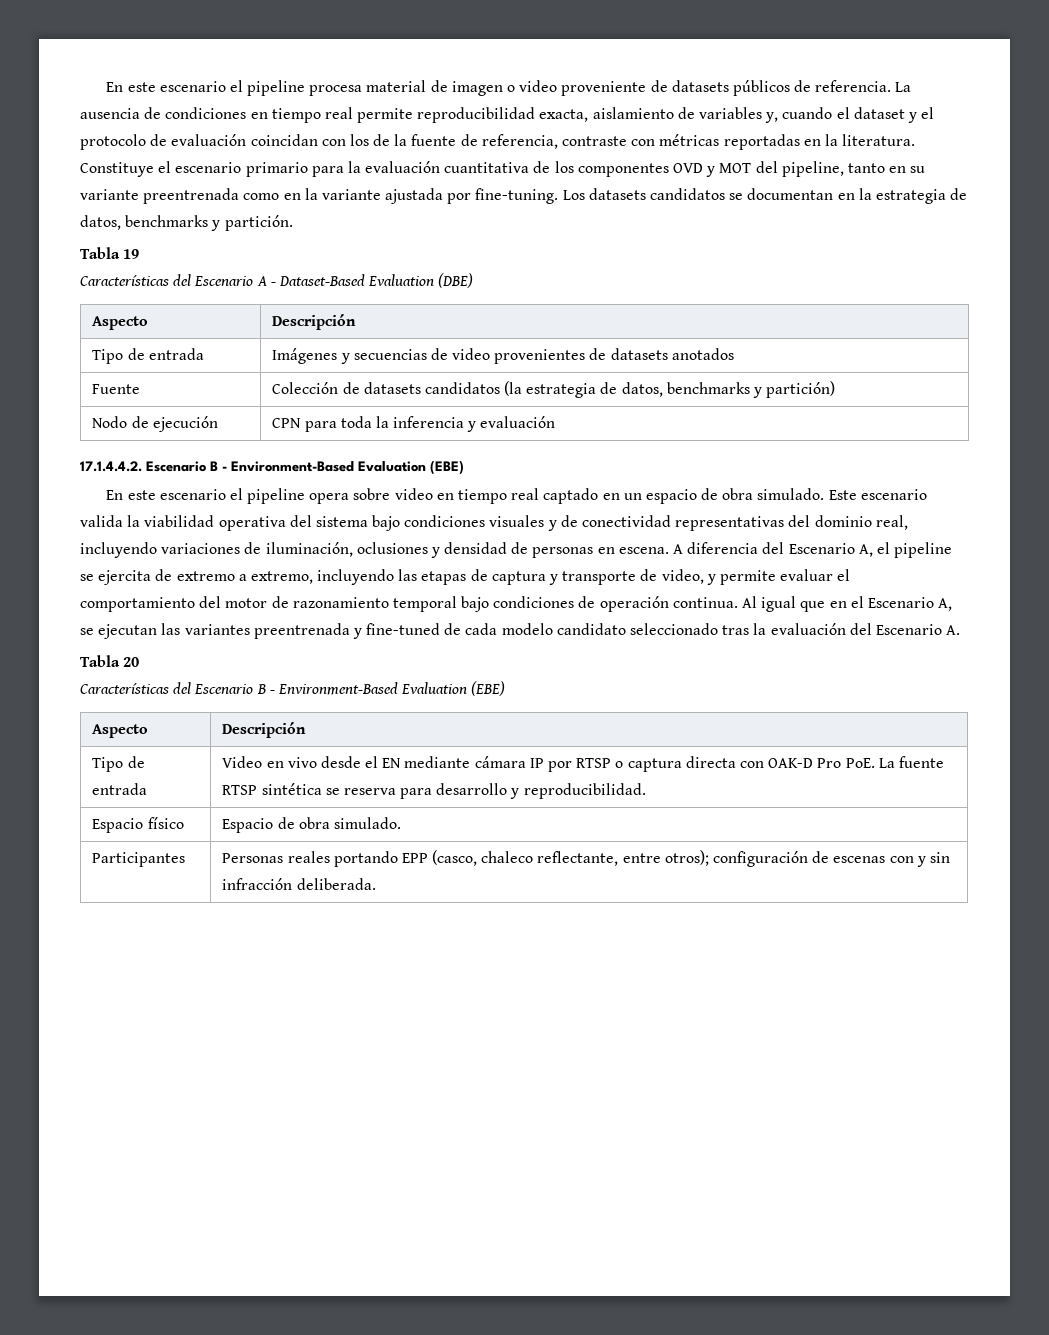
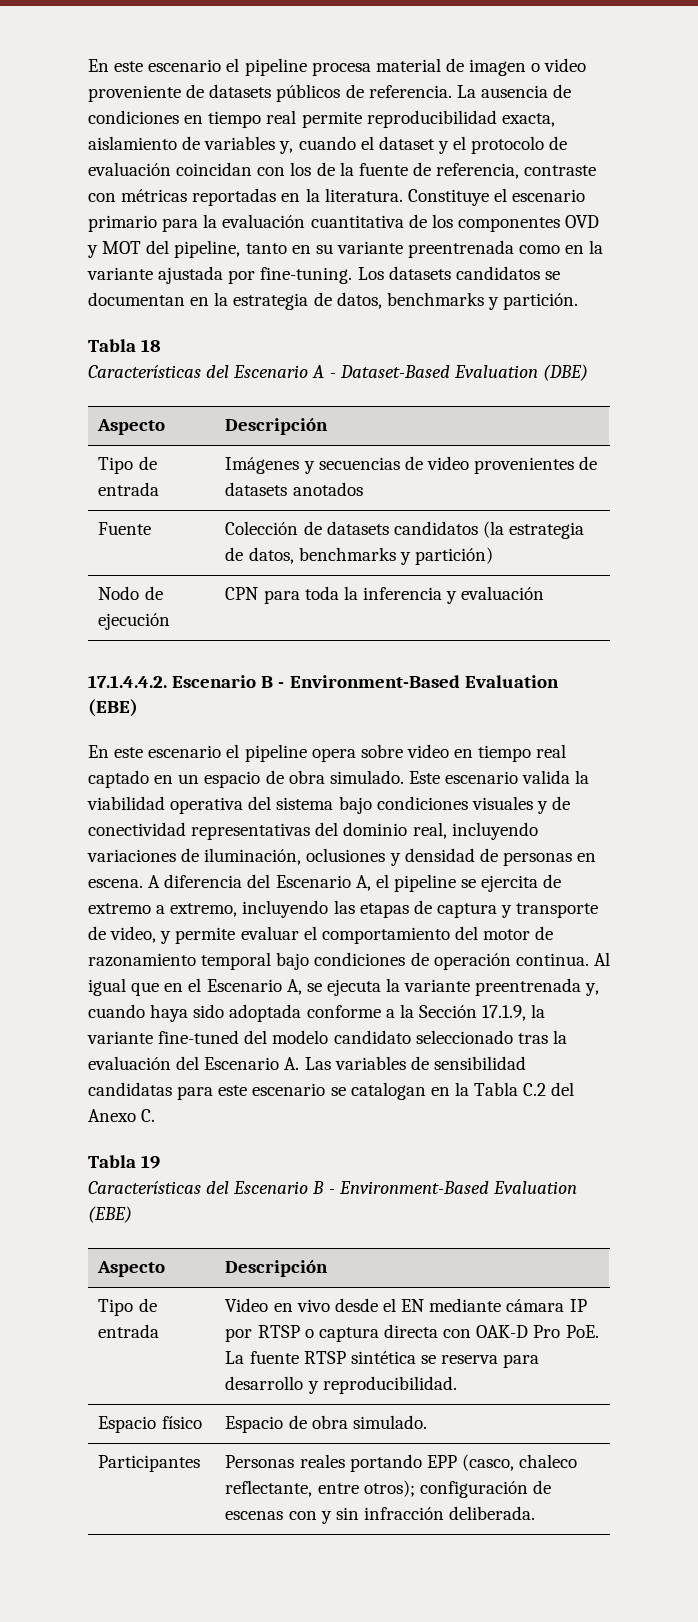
- Tabla 19
+ Tabla 18
- Al igual que en el Escenario A, se ejecutan las variantes preentrenada y fine-tuned de cada modelo candidato seleccionado tras la evaluación del Escenario A.
- Tabla 20
+ Al igual que en el Escenario A, se ejecuta la variante preentrenada y, cuando haya sido adoptada conforme a la Sección 17.1.9, la variante fine-tuned del modelo candidato seleccionado tras la evaluación del Escenario A. Las variables de sensibilidad candidatas para este escenario se catalogan en la Tabla C.2 del Anexo C.
+ Tabla 19

